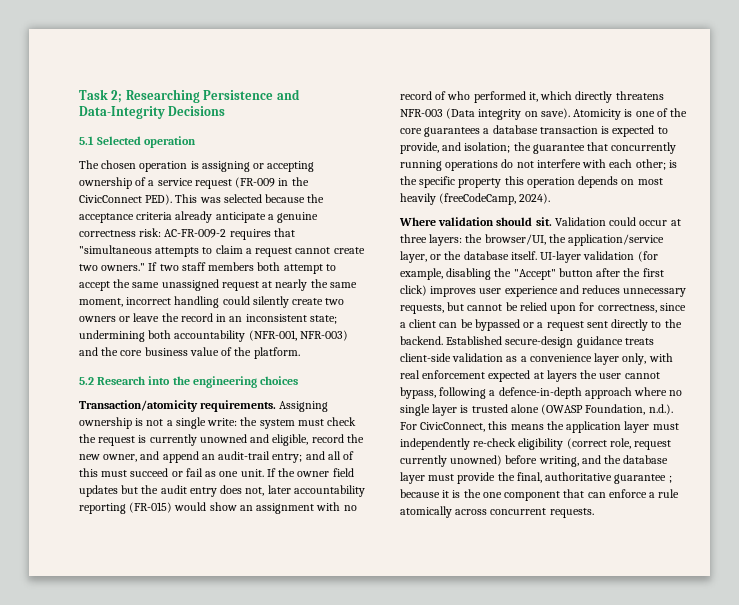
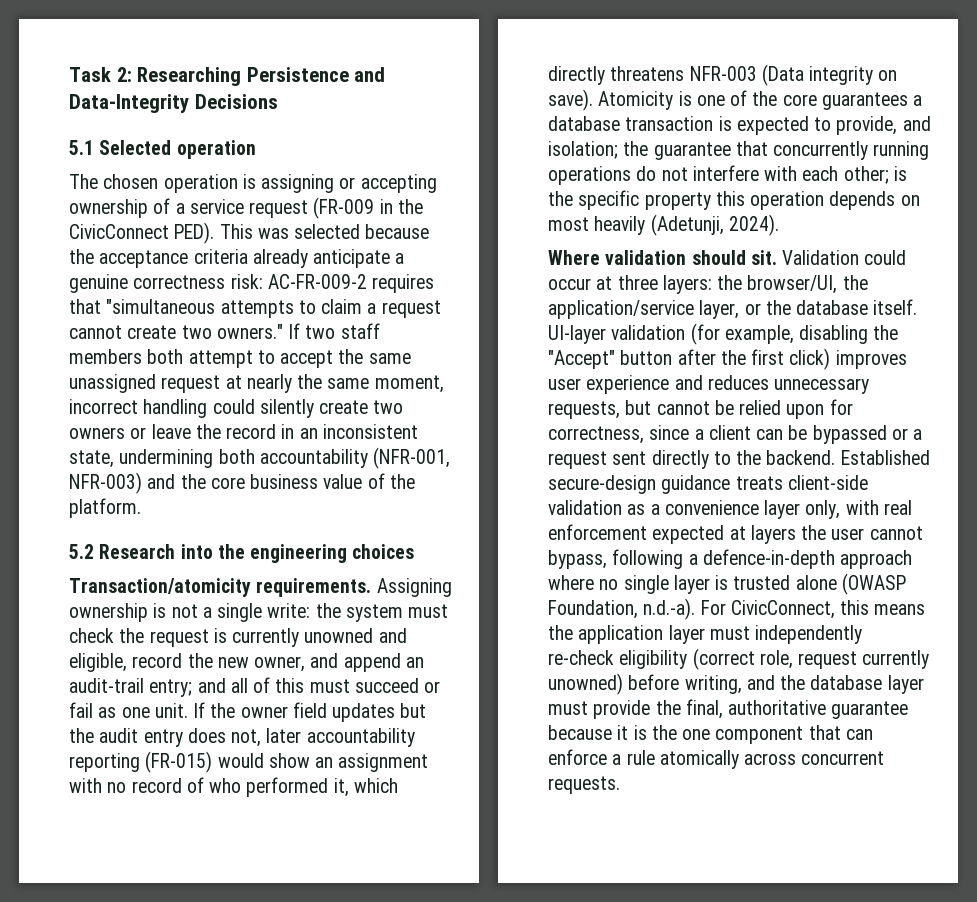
- Task 2; Researching Persistence and Data-Integrity Decisions
+ Task 2: Researching Persistence and Data-Integrity Decisions
- If two staff members both attempt to accept the same unassigned request at nearly the same moment, incorrect handling could silently create two owners or leave the record in an inconsistent state; undermining both accountability (NFR-001, NFR-003) and the core business value of the platform.
+ If two staff members both attempt to accept the same unassigned request at nearly the same moment, incorrect handling could silently create two owners or leave the record in an inconsistent state, undermining both accountability (NFR-001, NFR-003) and the core business value of the platform.
- Atomicity is one of the core guarantees a database transaction is expected to provide, and isolation; the guarantee that concurrently running operations do not interfere with each other; is the specific property this operation depends on most heavily (freeCodeCamp, 2024).
+ Atomicity is one of the core guarantees a database transaction is expected to provide, and isolation; the guarantee that concurrently running operations do not interfere with each other; is the specific property this operation depends on most heavily (Adetunji, 2024).
- Established secure-design guidance treats client-side validation as a convenience layer only, with real enforcement expected at layers the user cannot bypass, following a defence-in-depth approach where no single layer is trusted alone (OWASP Foundation, n.d.). For CivicConnect, this means the application layer must independently re-check eligibility (correct role, request currently unowned) before writing, and the database layer must provide the final, authoritative guarantee ; because it is the one component that can enforce a rule atomically across concurrent requests.
+ Established secure-design guidance treats client-side validation as a convenience layer only, with real enforcement expected at layers the user cannot bypass, following a defence-in-depth approach where no single layer is trusted alone (OWASP Foundation, n.d.-a). For CivicConnect, this means the application layer must independently re-check eligibility (correct role, request currently unowned) before writing, and the database layer must provide the final, authoritative guarantee because it is the one component that can enforce a rule atomically across concurrent requests.

